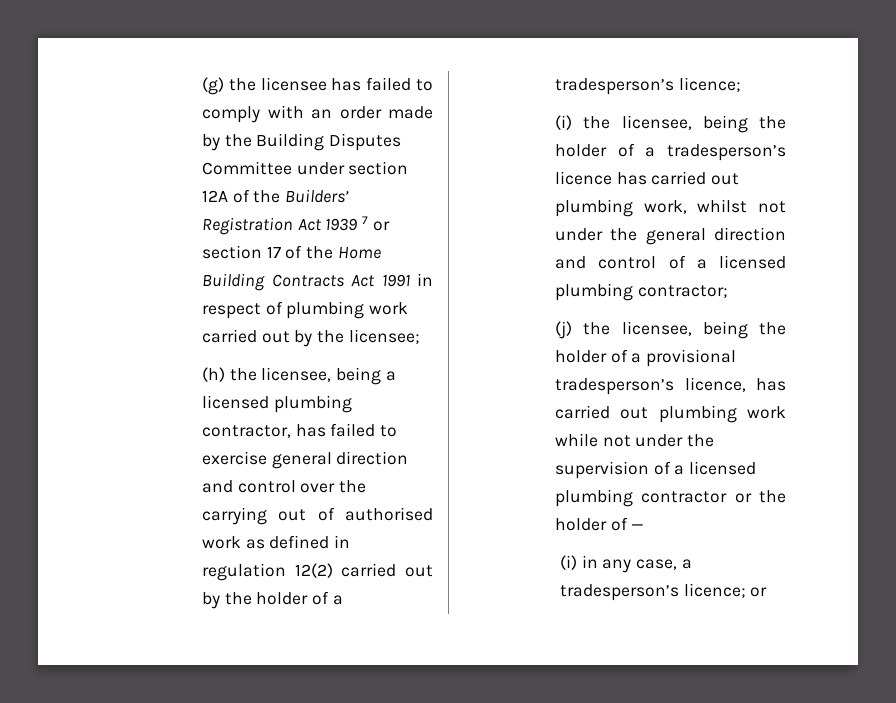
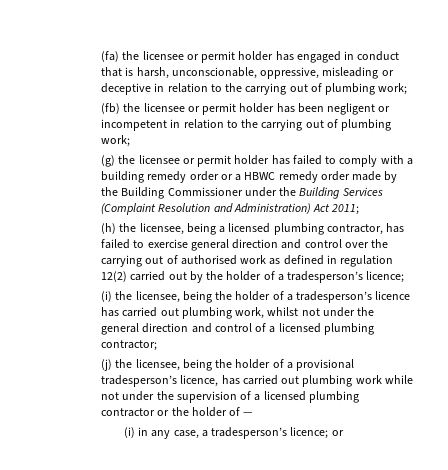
- (g) the licensee has failed to comply with an order made by the Building Disputes Committee under section 12A of the Builders’ Registration Act 1939 7 or section 17 of the Home Building Contracts Act 1991 in respect of plumbing work carried out by the licensee;
+ (fa) the licensee or permit holder has engaged in conduct that is harsh, unconscionable, oppressive, misleading or deceptive in relation to the carrying out of plumbing work;
+ (fb) the licensee or permit holder has been negligent or incompetent in relation to the carrying out of plumbing work;
+ (g) the licensee or permit holder has failed to comply with a building remedy order or a HBWC remedy order made by the Building Commissioner under the Building Services (Complaint Resolution and Administration) Act 2011;

